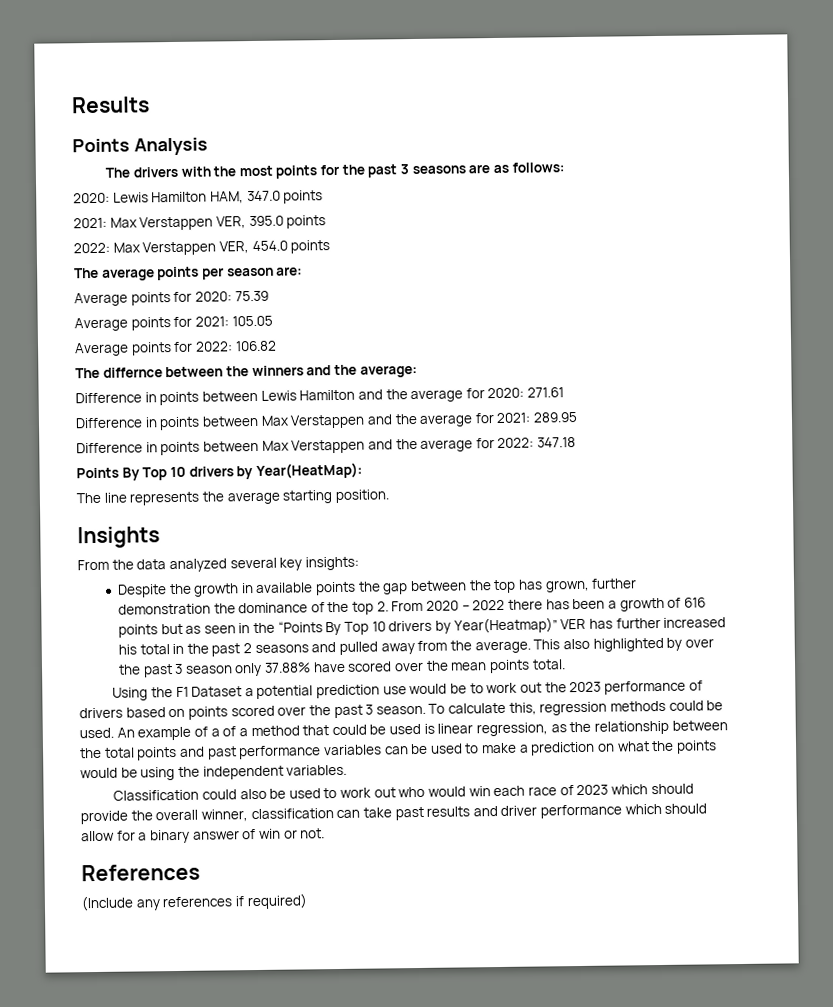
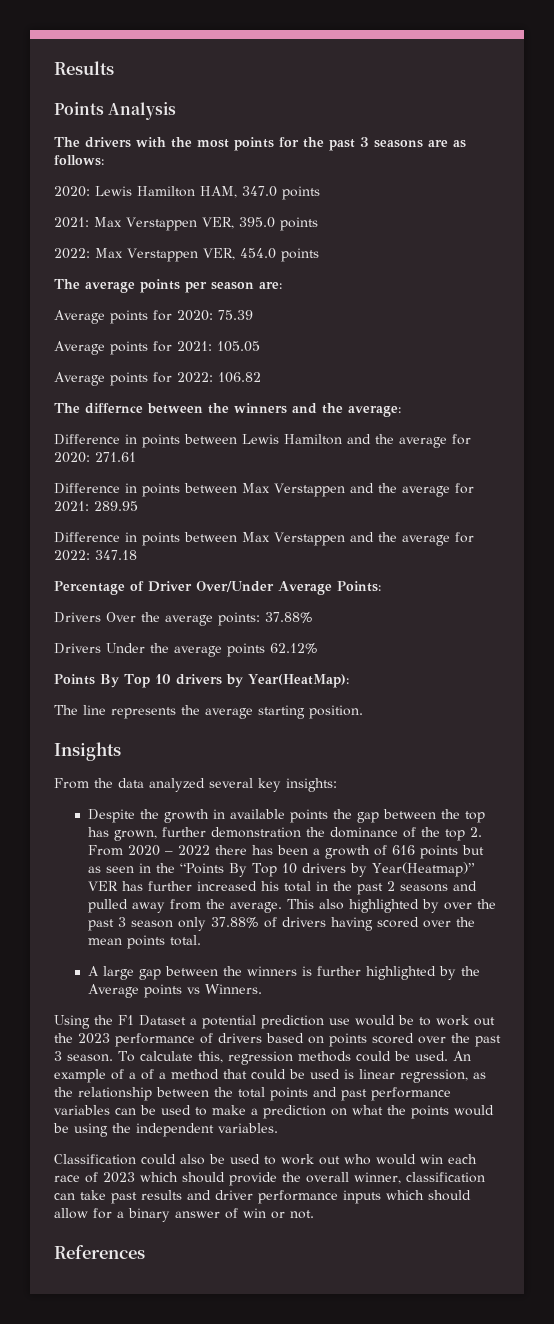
+ Percentage of Driver Over/Under Average Points:
+ Drivers Over the average points: 37.88%
+ Drivers Under the average points 62.12%
- This also highlighted by over the past 3 season only 37.88% have scored over the mean points total.
+ This also highlighted by over the past 3 season only 37.88% of drivers having scored over the mean points total.
+ A large gap between the winners is further highlighted by the Average points vs Winners.
- Classification could also be used to work out who would win each race of 2023 which should provide the overall winner, classification can take past results and driver performance which should allow for a binary answer of win or not.
+ Classification could also be used to work out who would win each race of 2023 which should provide the overall winner, classification can take past results and driver performance inputs which should allow for a binary answer of win or not.
- (Include any references if required)

